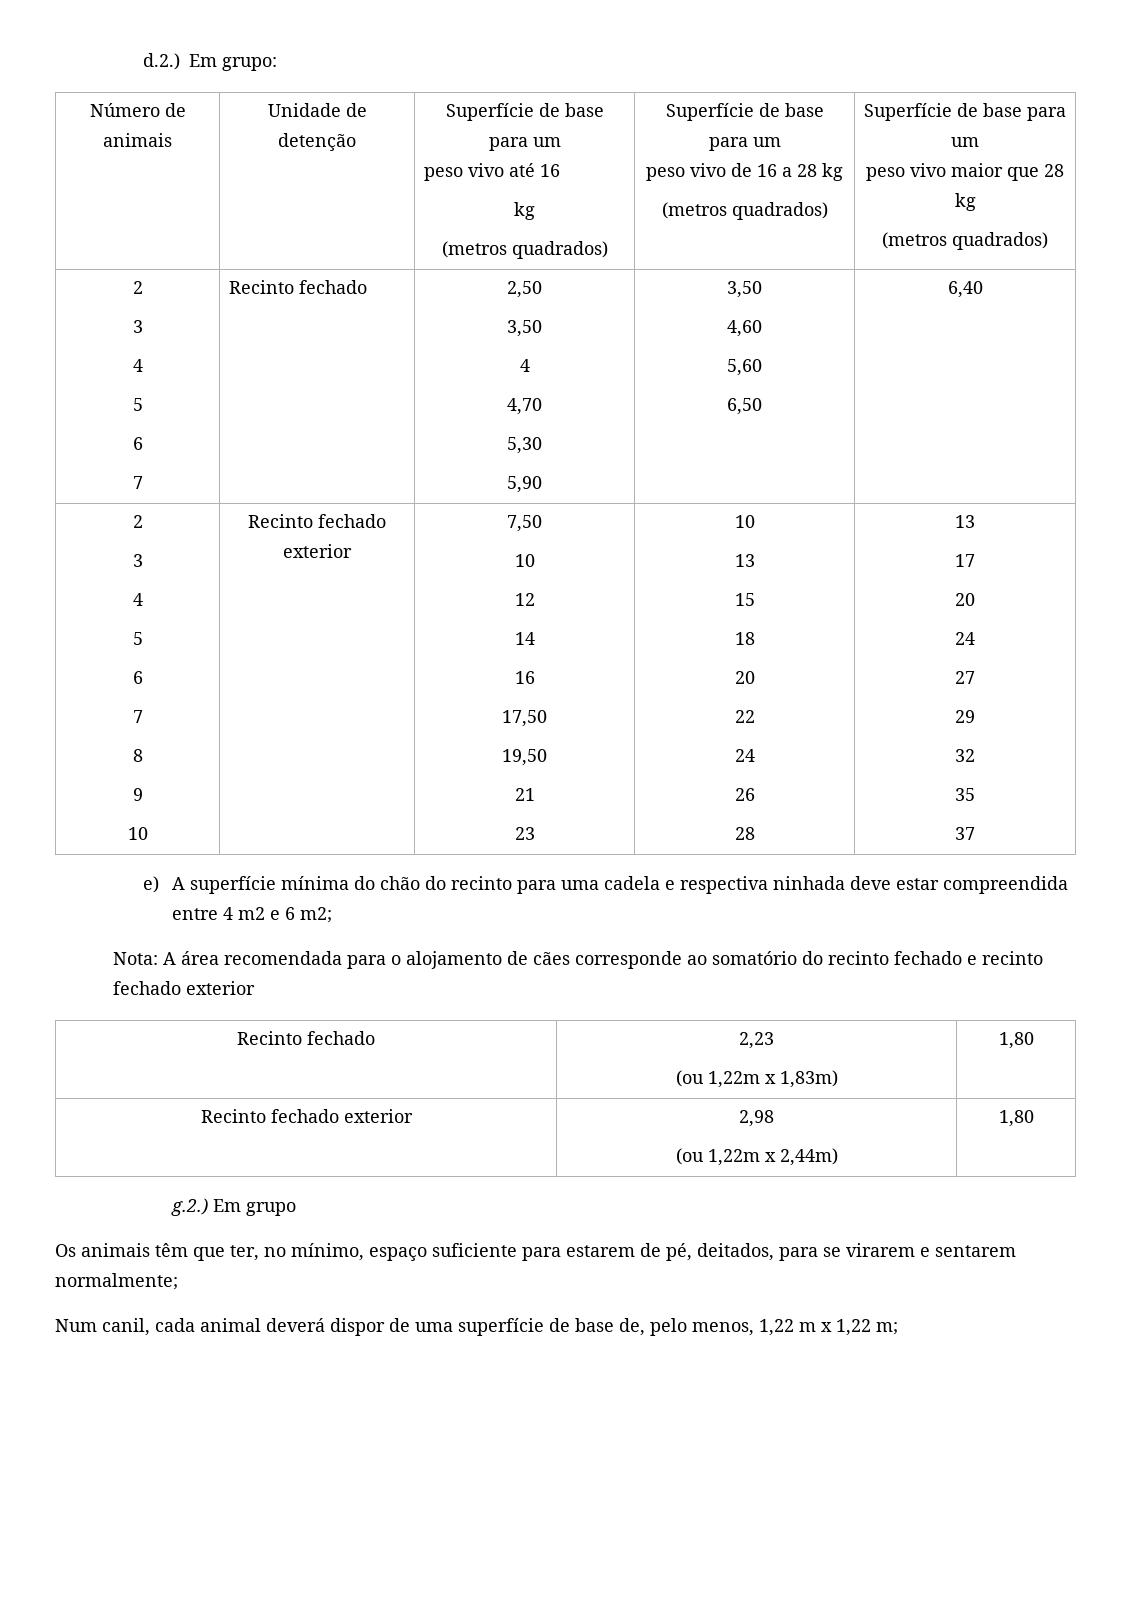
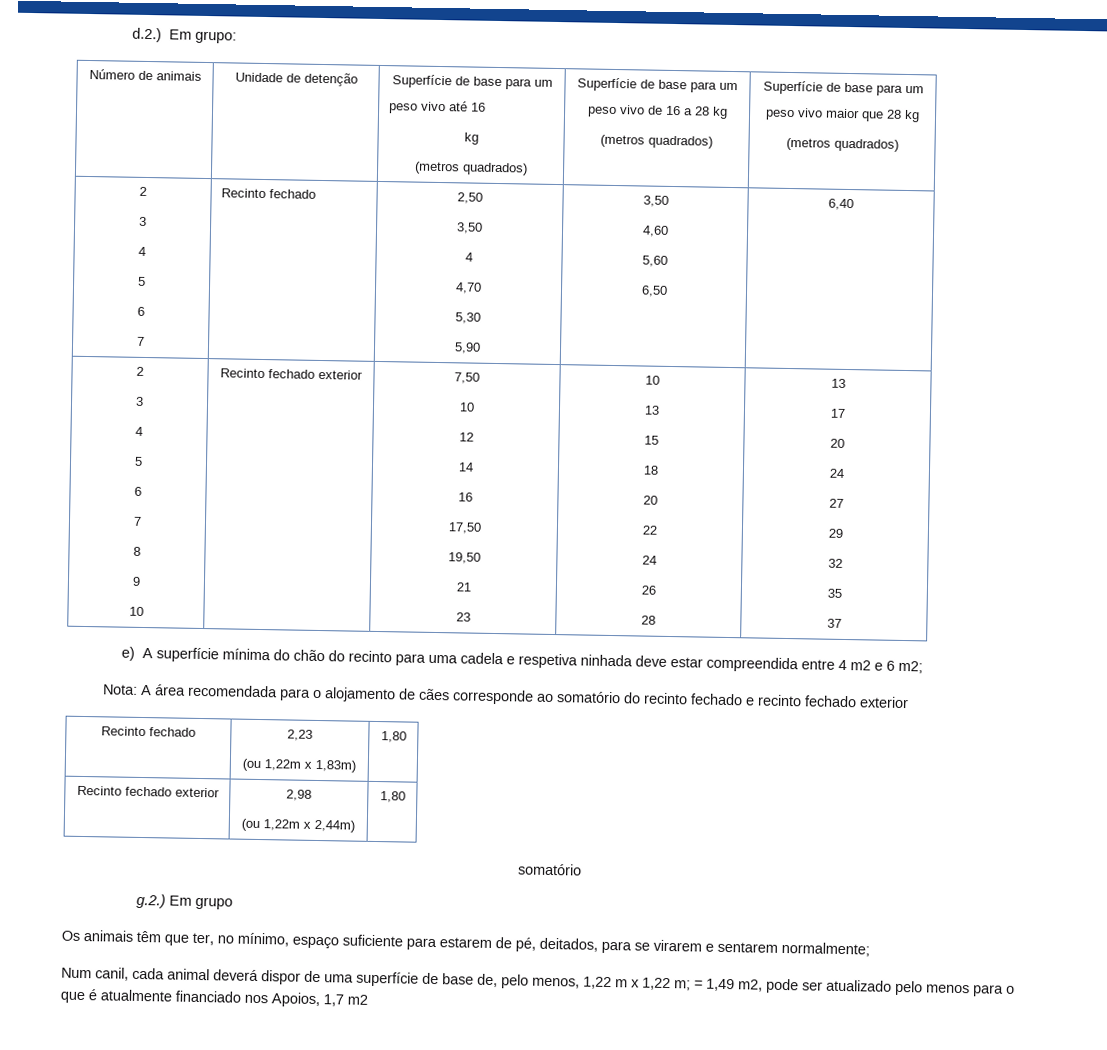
- e) A superfície mínima do chão do recinto para uma cadela e respectiva ninhada deve estar compreendida entre 4 m2 e 6 m2;
+ e) A superfície mínima do chão do recinto para uma cadela e respetiva ninhada deve estar compreendida entre 4 m2 e 6 m2;
  Recinto fechado exterior | 2,98
  (ou 1,22m x 2,44m) | 1,80
+ somatório
- Num canil, cada animal deverá dispor de uma superfície de base de, pelo menos, 1,22 m x 1,22 m;
+ Num canil, cada animal deverá dispor de uma superfície de base de, pelo menos, 1,22 m x 1,22 m; = 1,49 m2, pode ser atualizado pelo menos para o que é atualmente financiado nos Apoios, 1,7 m2

